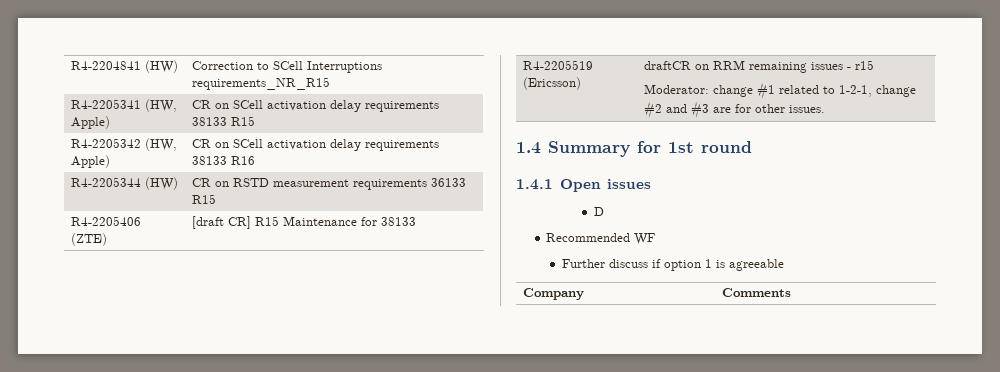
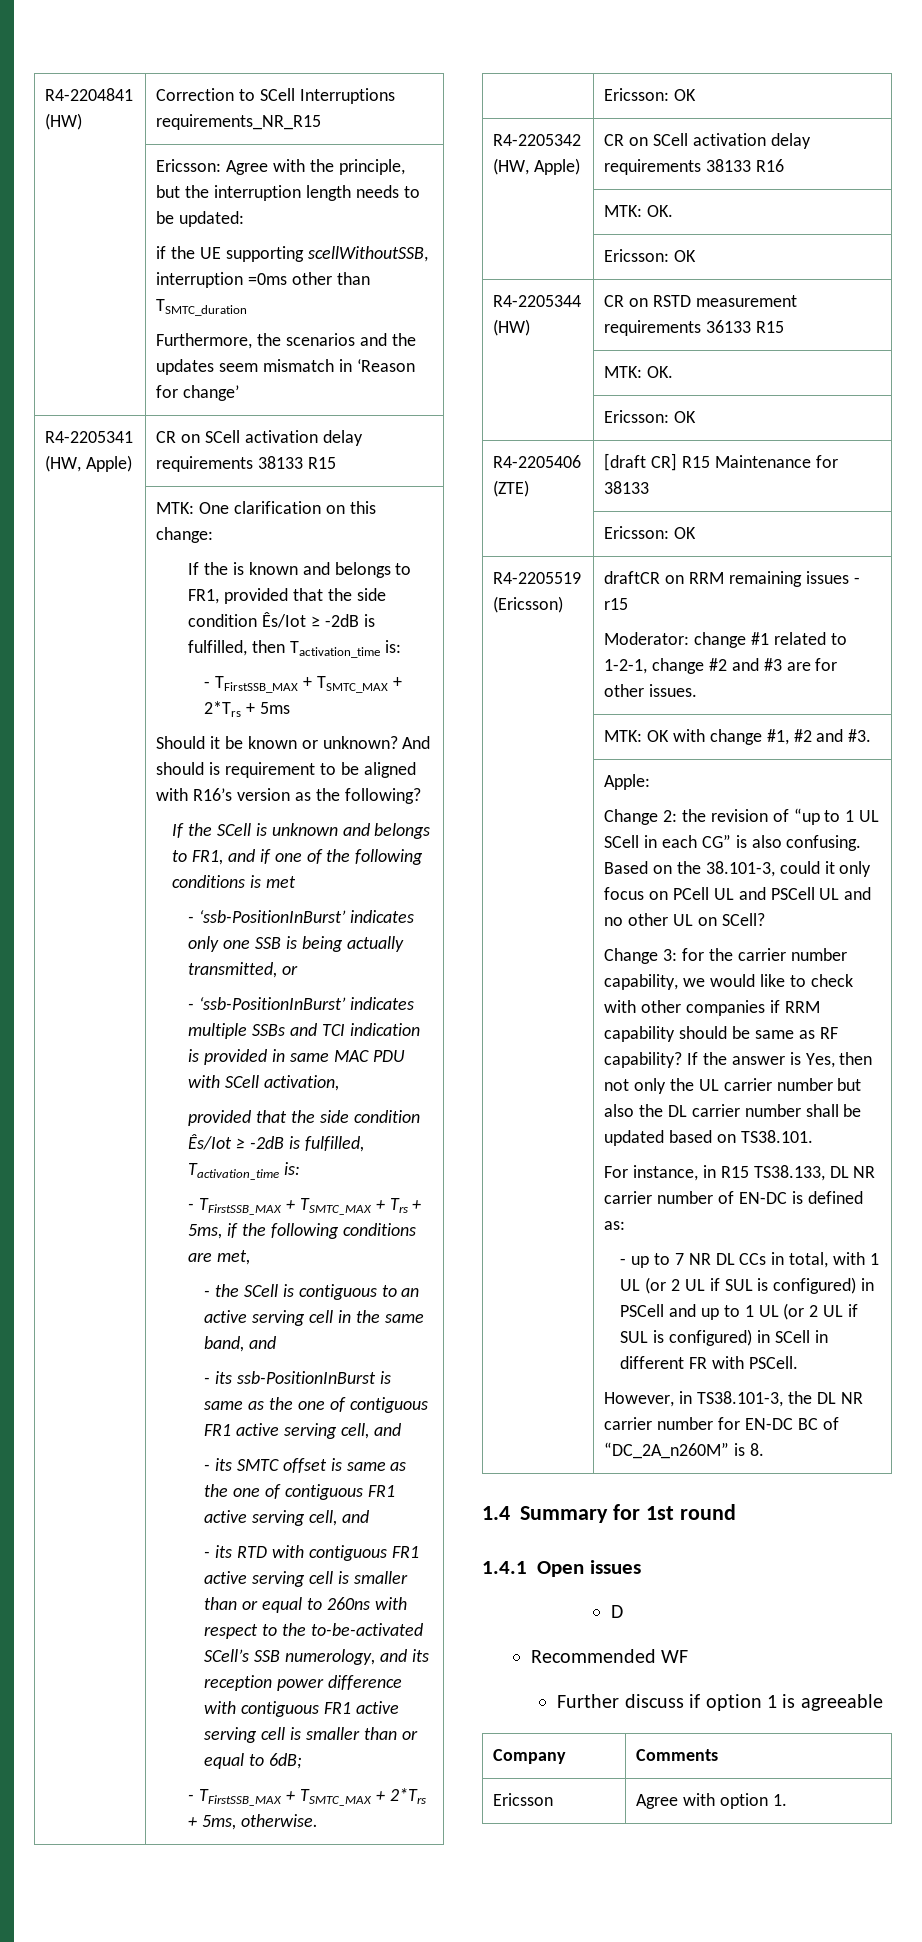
+ | Ericsson: Agree with the principle, but the interruption length needs to be updated:
+ if the UE supporting scellWithoutSSB, interruption =0ms other than TSMTC_duration
+ Furthermore, the scenarios and the updates seem mismatch in ‘Reason for change’
+ MTK: One clarification on this change:
+ If the is known and belongs to FR1, provided that the side condition Ês/Iot ≥ -2dB is fulfilled, then Tactivation_time is:
+ - TFirstSSB_MAX + TSMTC_MAX + 2*Trs + 5ms
+ Should it be known or unknown? And should is requirement to be aligned with R16’s version as the following?
+ If the SCell is unknown and belongs to FR1, and if one of the following conditions is met
+ - ‘ssb-PositionInBurst’ indicates only one SSB is being actually transmitted, or
+ - ‘ssb-PositionInBurst’ indicates multiple SSBs and TCI indication is provided in same MAC PDU with SCell activation,
+ provided that the side condition Ês/Iot ≥ -2dB is fulfilled, Tactivation_time is:
+ - TFirstSSB_MAX + TSMTC_MAX + Trs + 5ms, if the following conditions are met,
+ - the SCell is contiguous to an active serving cell in the same band, and
+ - its ssb-PositionInBurst is same as the one of contiguous FR1 active serving cell, and
+ - its SMTC offset is same as the one of contiguous FR1 active serving cell, and
+ - its RTD with contiguous FR1 active serving cell is smaller than or equal to 260ns with respect to the to-be-activated SCell’s SSB numerology, and its reception power difference with contiguous FR1 active serving cell is smaller than or equal to 6dB;
+ - TFirstSSB_MAX + TSMTC_MAX + 2*Trs + 5ms, otherwise.
+ | Ericsson: OK
  R4-2205342 (HW, Apple) | CR on SCell activation delay requirements 38133 R16
+ | MTK: OK.
+ | Ericsson: OK
  R4-2205344 (HW) | CR on RSTD measurement requirements 36133 R15
+ | MTK: OK.
+ | Ericsson: OK
  R4-2205406 (ZTE) | [draft CR] R15 Maintenance for 38133
+ | Ericsson: OK
+ | MTK: OK with change #1, #2 and #3.
+ | Apple:
+ Change 2: the revision of “up to 1 UL SCell in each CG” is also confusing. Based on the 38.101-3, could it only focus on PCell UL and PSCell UL and no other UL on SCell?
+ Change 3: for the carrier number capability, we would like to check with other companies if RRM capability should be same as RF capability? If the answer is Yes, then not only the UL carrier number but also the DL carrier number shall be updated based on TS38.101.
+ For instance, in R15 TS38.133, DL NR carrier number of EN-DC is defined as:
+ - up to 7 NR DL CCs in total, with 1 UL (or 2 UL if SUL is configured) in PSCell and up to 1 UL (or 2 UL if SUL is configured) in SCell in different FR with PSCell.
+ However, in TS38.101-3, the DL NR carrier number for EN-DC BC of “DC_2A_n260M” is 8.
+ Ericsson | Agree with option 1.

